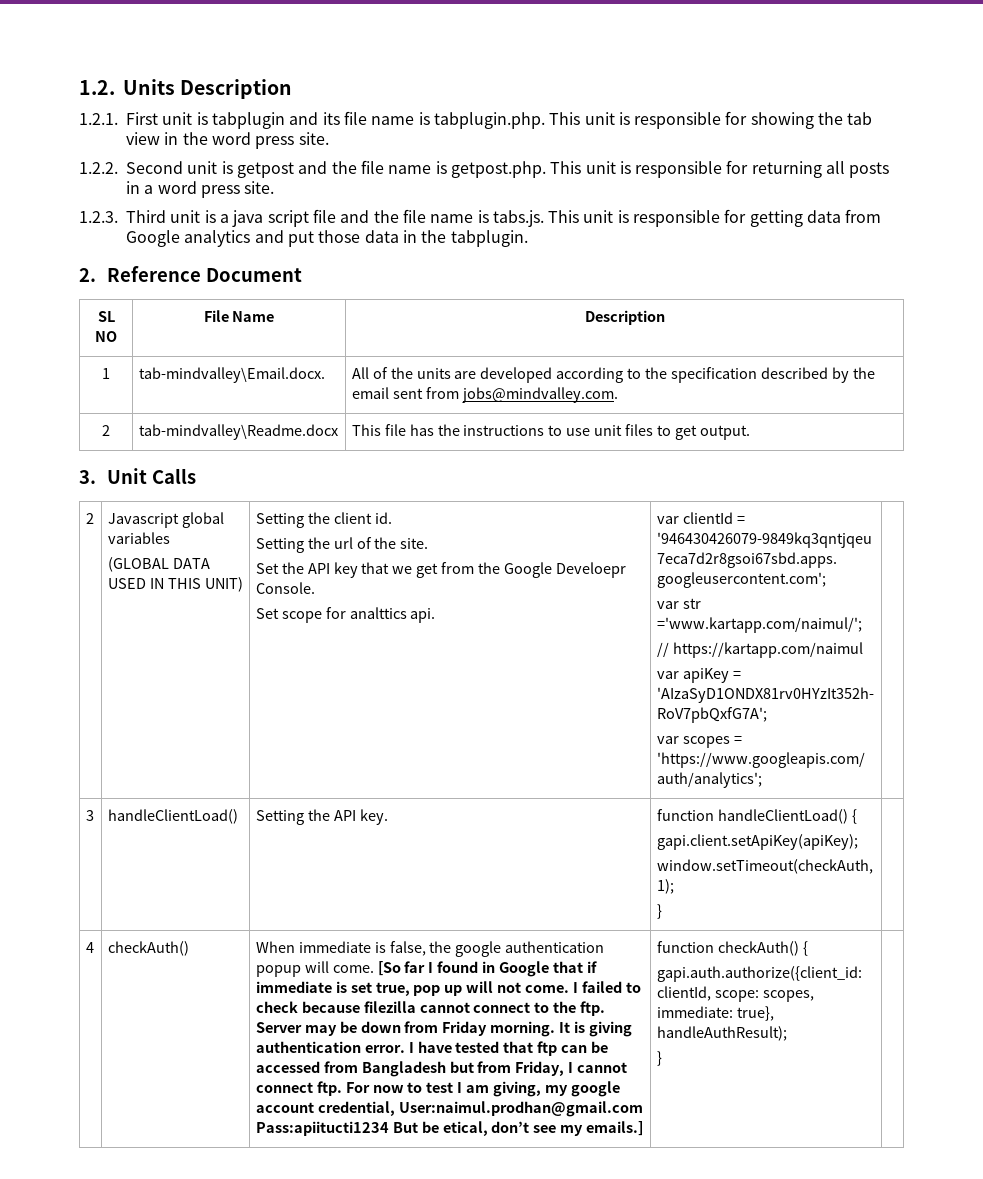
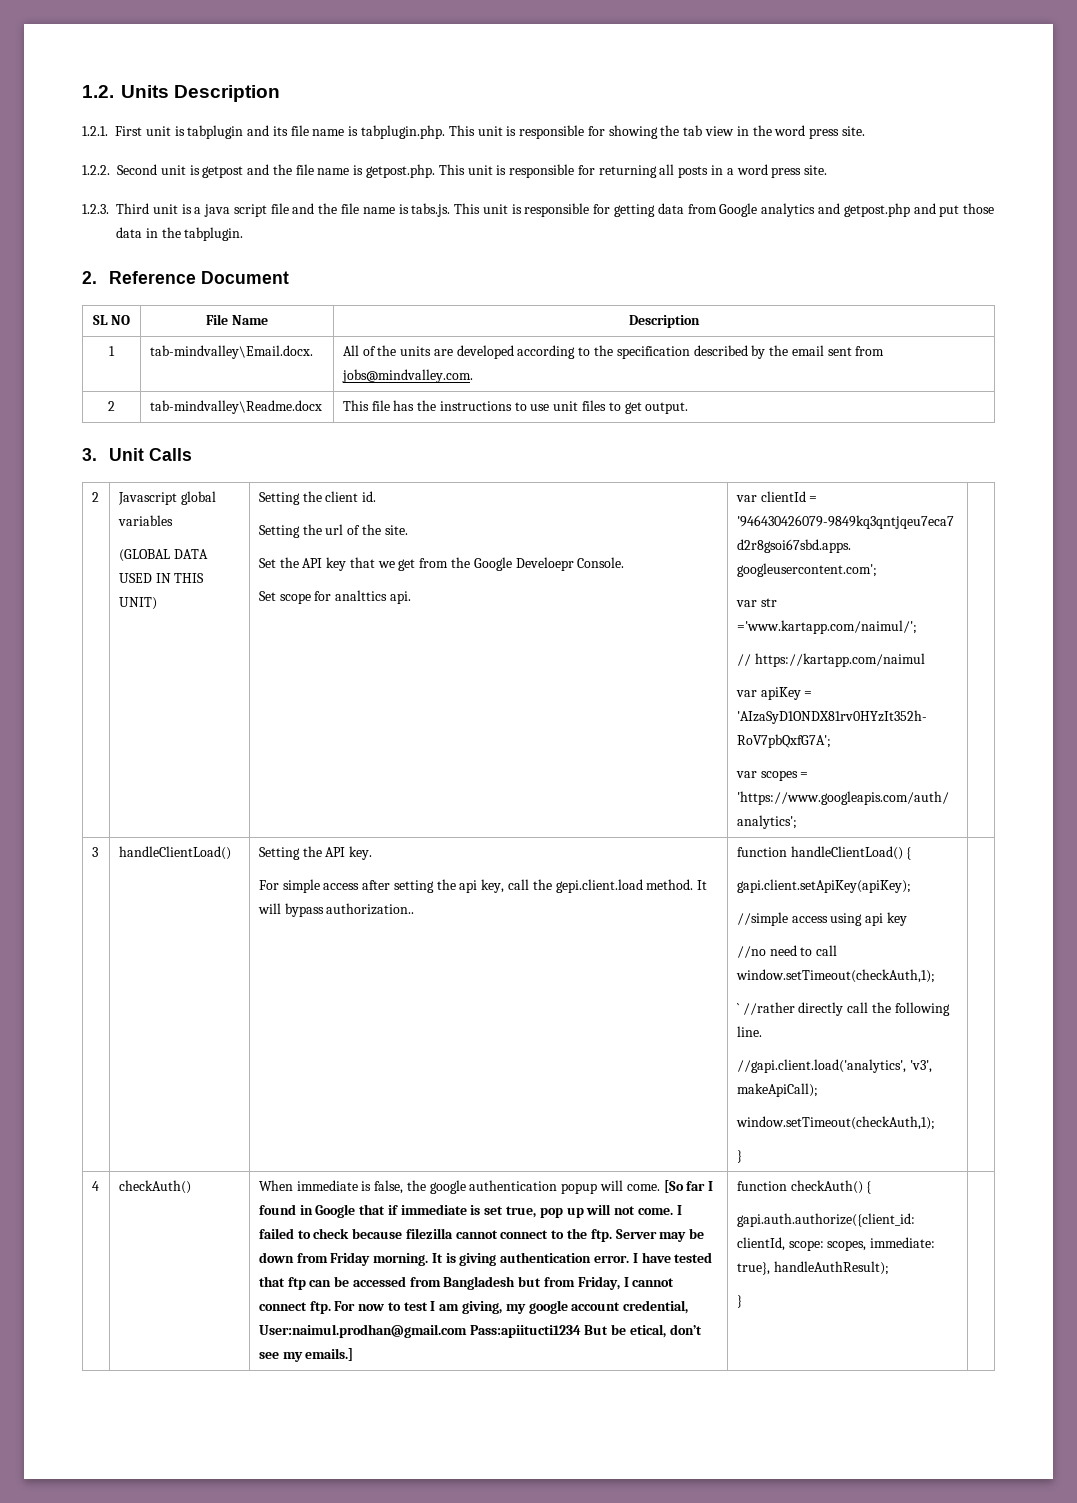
- 1.2.3. Third unit is a java script file and the file name is tabs.js. This unit is responsible for getting data from Google analytics and put those data in the tabplugin.
+ 1.2.3. Third unit is a java script file and the file name is tabs.js. This unit is responsible for getting data from Google analytics and getpost.php and put those data in the tabplugin.
- function handleClientLoad() {
+ For simple access after setting the api key, call the gepi.client.load method. It will bypass authorization.. | function handleClientLoad() {
  gapi.client.setApiKey(apiKey);
+ //simple access using api key
+ //no need to call window.setTimeout(checkAuth,1);
+ ` //rather directly call the following line.
+ //gapi.client.load('analytics', 'v3', makeApiCall);

